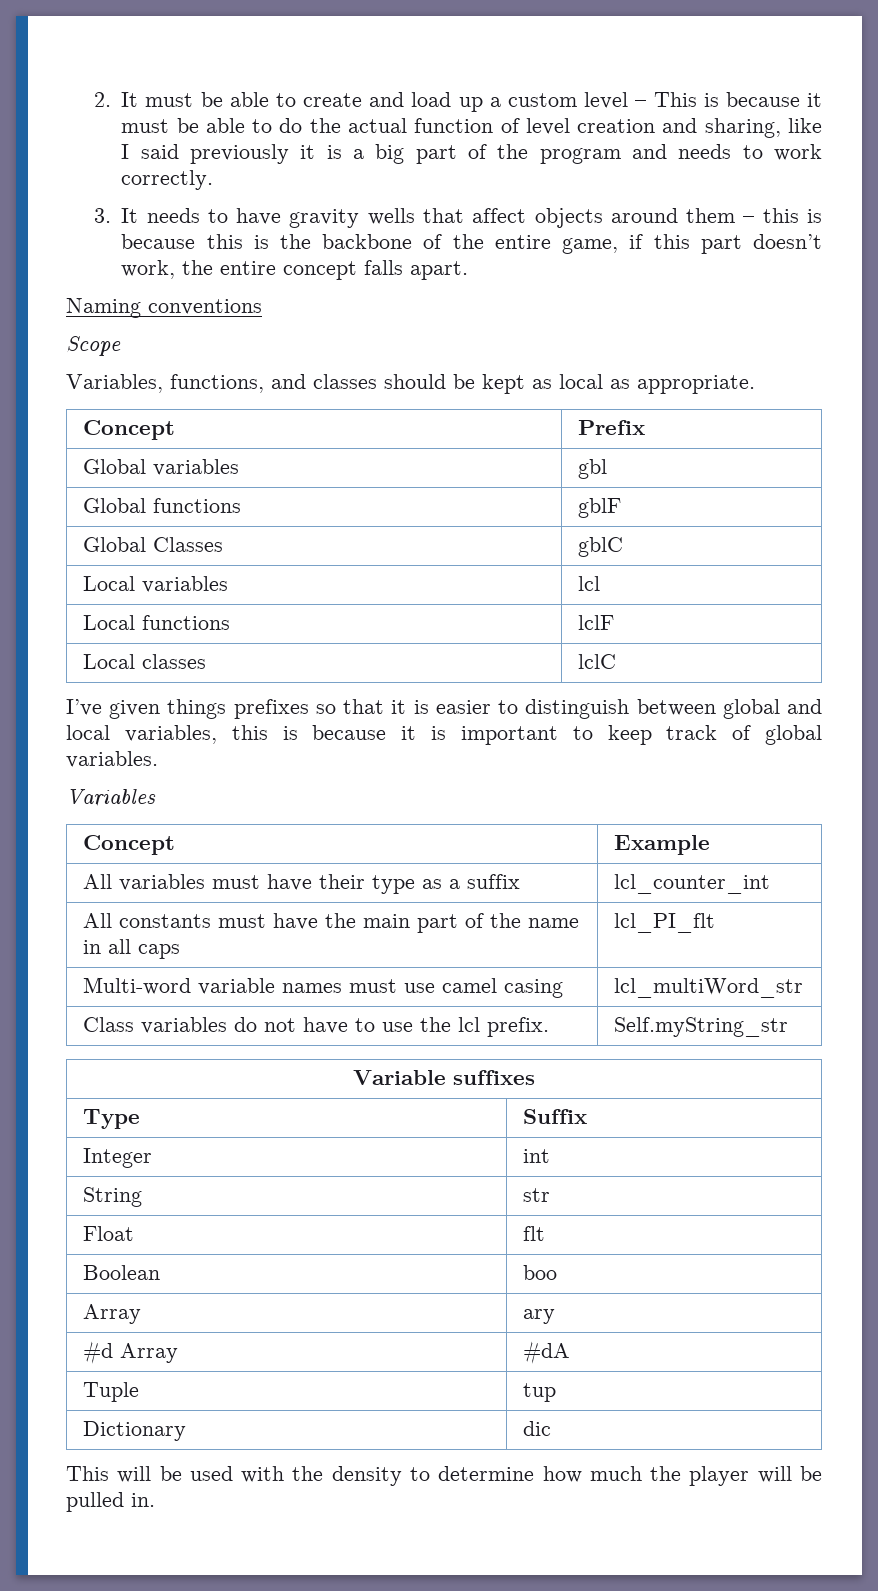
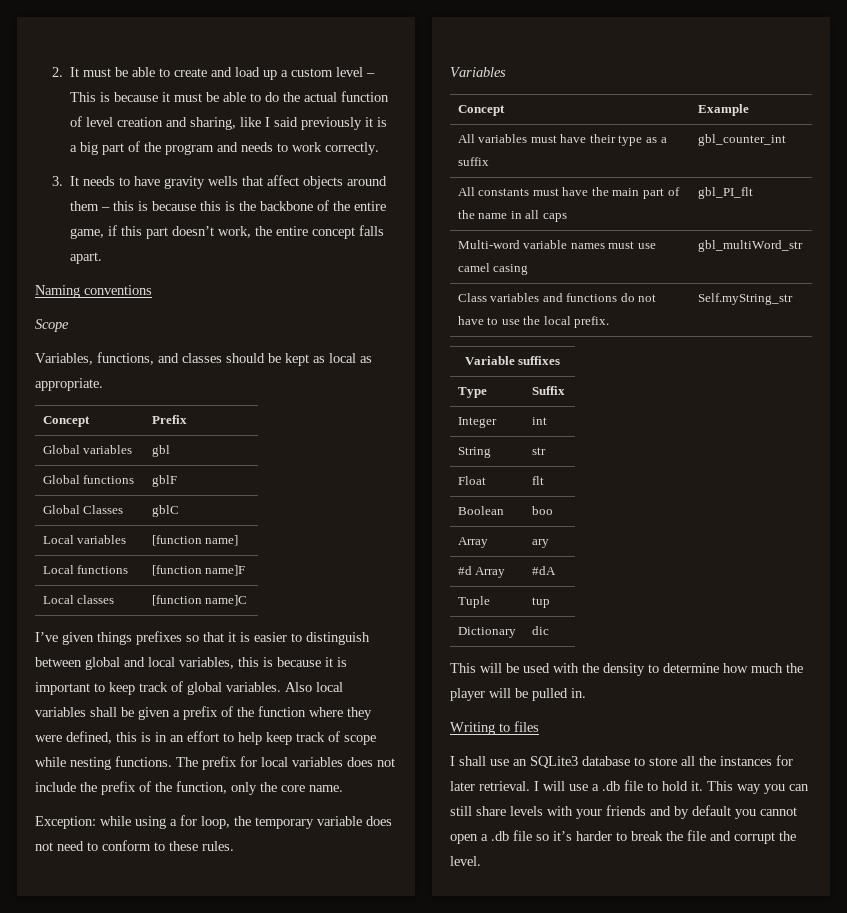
- Local variables | lcl
+ Local variables | [function name]
- Local functions | lclF
+ Local functions | [function name]F
- Local classes | lclC
+ Local classes | [function name]C
+ Also local variables shall be given a prefix of the function where they were defined, this is in an effort to help keep track of scope while nesting functions. The prefix for local variables does not include the prefix of the function, only the core name.
+ Exception: while using a for loop, the temporary variable does not need to conform to these rules.
- All variables must have their type as a suffix | lcl_counter_int
+ All variables must have their type as a suffix | gbl_counter_int
- All constants must have the main part of the name in all caps | lcl_PI_flt
+ All constants must have the main part of the name in all caps | gbl_PI_flt
- Multi-word variable names must use camel casing | lcl_multiWord_str
+ Multi-word variable names must use camel casing | gbl_multiWord_str
- Class variables do not have to use the lcl prefix. | Self.myString_str
+ Class variables and functions do not have to use the local prefix. | Self.myString_str
+ Writing to files
+ I shall use an SQLite3 database to store all the instances for later retrieval. I will use a .db file to hold it. This way you can still share levels with your friends and by default you cannot open a .db file so it’s harder to break the file and corrupt the level.

